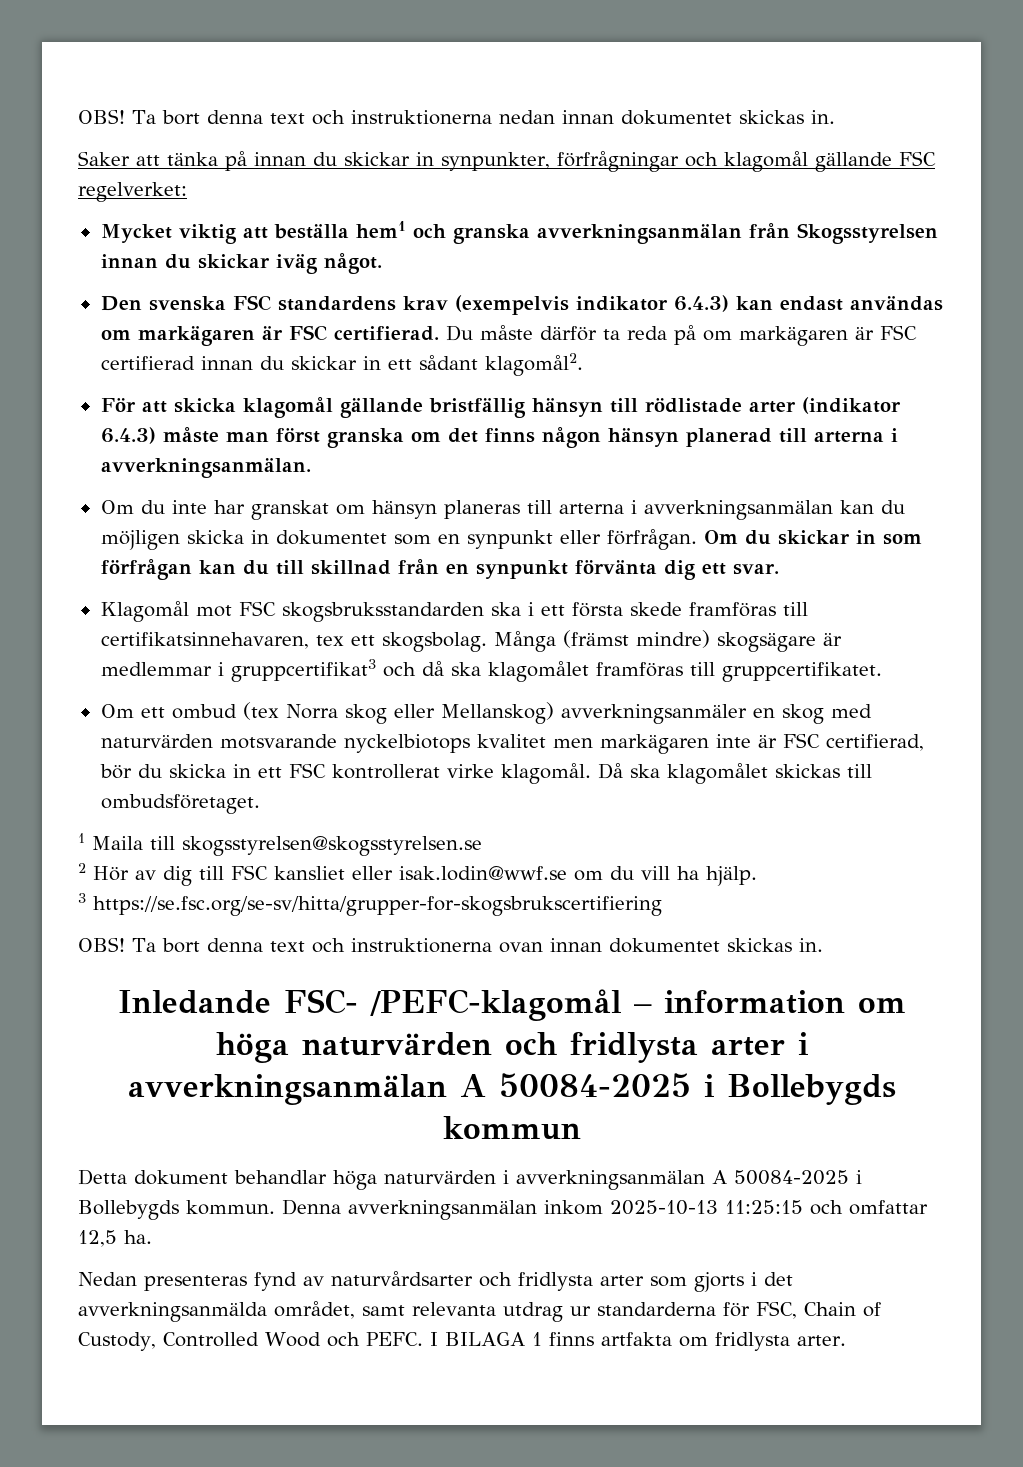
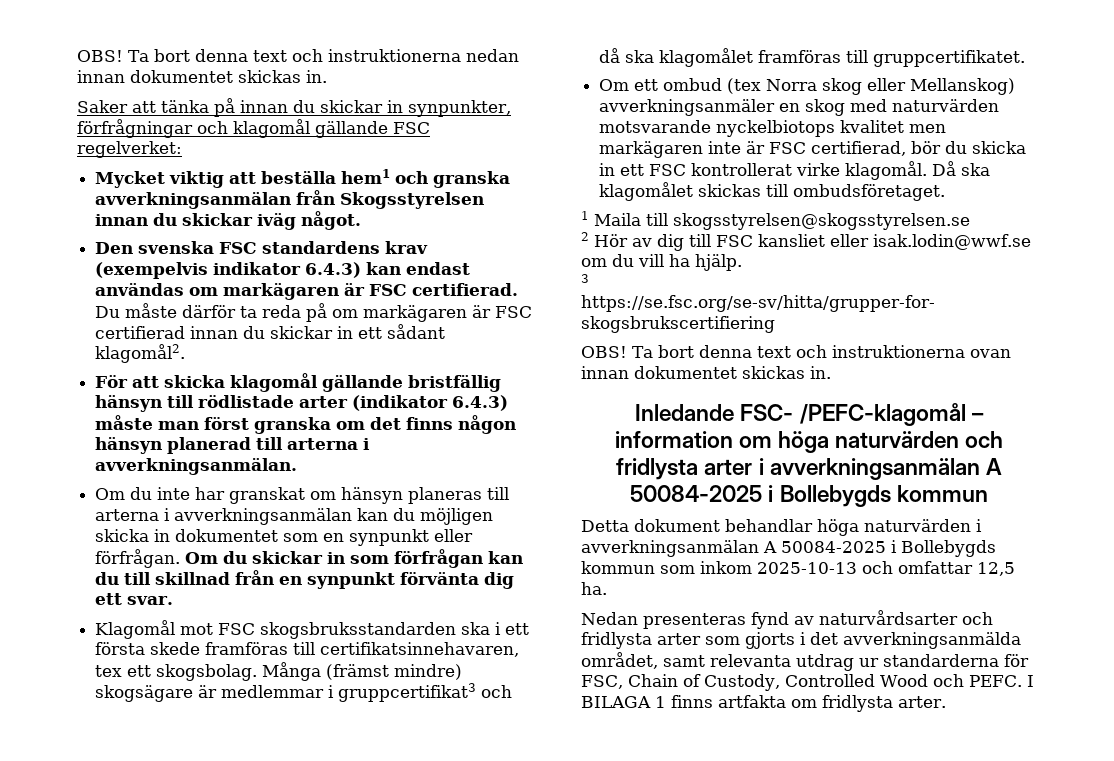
- Detta dokument behandlar höga naturvärden i avverkningsanmälan A 50084-2025 i Bollebygds kommun. Denna avverkningsanmälan inkom 2025-10-13 11:25:15 och omfattar 12,5 ha.
+ Detta dokument behandlar höga naturvärden i avverkningsanmälan A 50084-2025 i Bollebygds kommun som inkom 2025-10-13 och omfattar 12,5 ha.

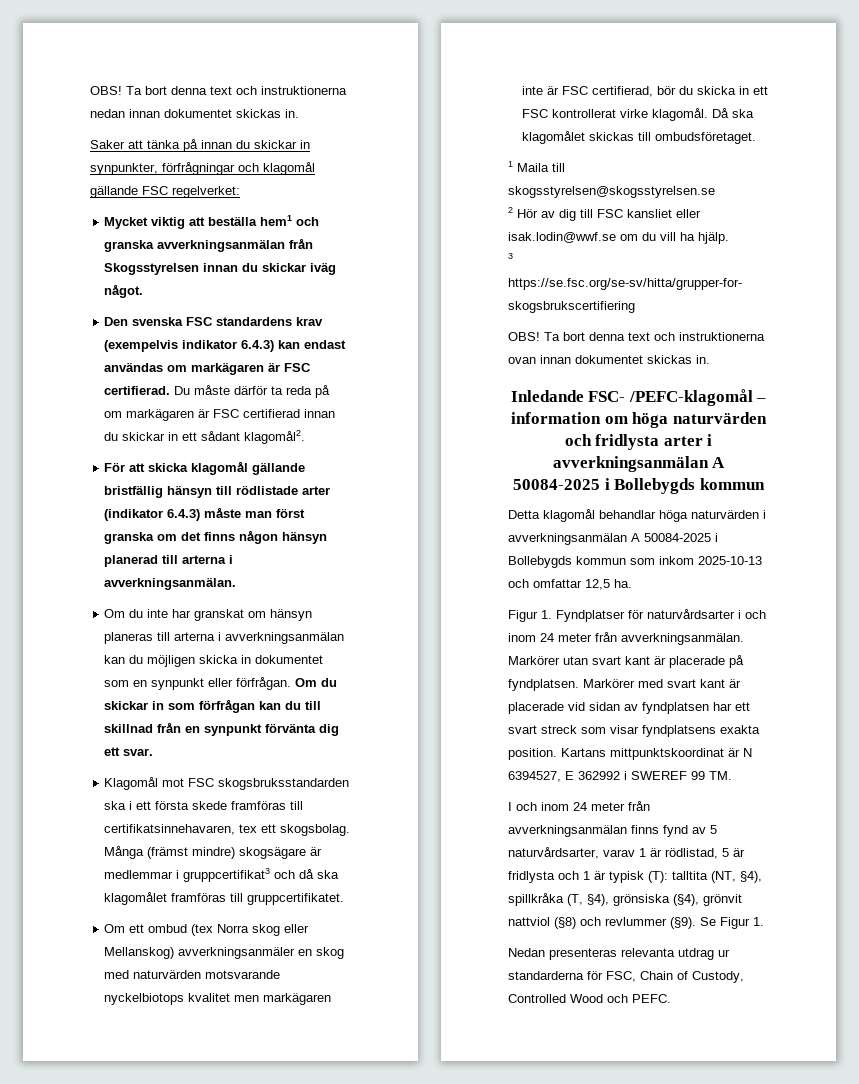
- Detta dokument behandlar höga naturvärden i avverkningsanmälan A 50084-2025 i Bollebygds kommun som inkom 2025-10-13 och omfattar 12,5 ha.
+ Detta klagomål behandlar höga naturvärden i avverkningsanmälan A 50084-2025 i Bollebygds kommun som inkom 2025-10-13 och omfattar 12,5 ha.
- Nedan presenteras fynd av naturvårdsarter och fridlysta arter som gjorts i det avverkningsanmälda området, samt relevanta utdrag ur standarderna för FSC, Chain of Custody, Controlled Wood och PEFC. I BILAGA 1 finns artfakta om fridlysta arter.
+ Figur 1. Fyndplatser för naturvårdsarter i och inom 24 meter från avverkningsanmälan. Markörer utan svart kant är placerade på fyndplatsen. Markörer med svart kant är placerade vid sidan av fyndplatsen har ett svart streck som visar fyndplatsens exakta position. Kartans mittpunktskoordinat är N 6394527, E 362992 i SWEREF 99 TM.
+ I och inom 24 meter från avverkningsanmälan finns fynd av 5 naturvårdsarter, varav 1 är rödlistad, 5 är fridlysta och 1 är typisk (T): talltita (NT, §4), spillkråka (T, §4), grönsiska (§4), grönvit nattviol (§8) och revlummer (§9). Se Figur 1.
+ Nedan presenteras relevanta utdrag ur standarderna för FSC, Chain of Custody, Controlled Wood och PEFC.

